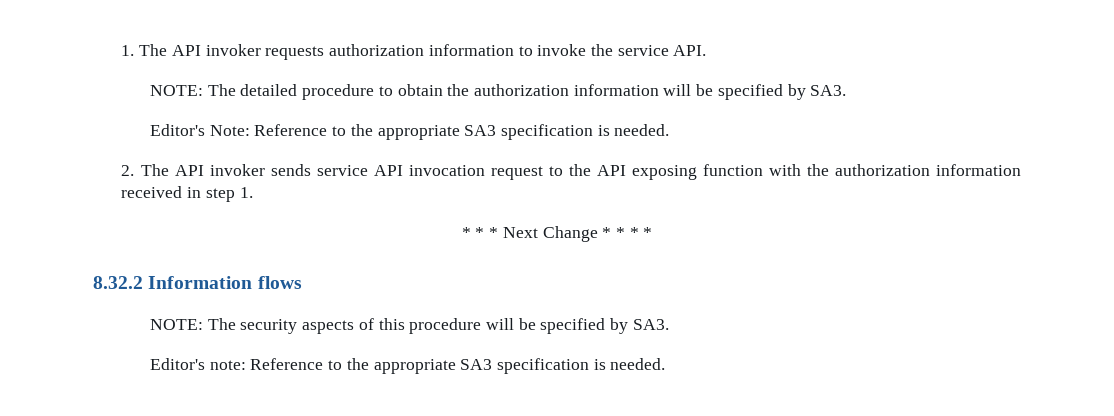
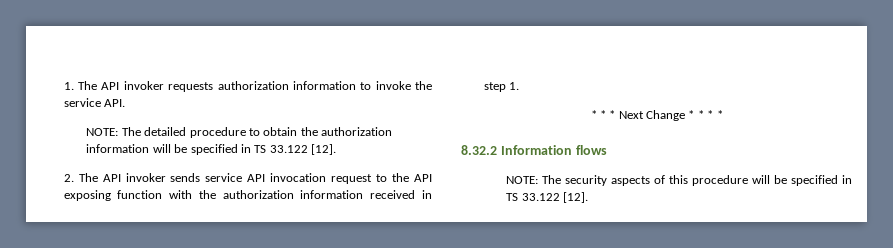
- NOTE: The detailed procedure to obtain the authorization information will be specified by SA3.
- Editor's Note: Reference to the appropriate SA3 specification is needed.
+ NOTE: The detailed procedure to obtain the authorization information will be specified in TS 33.122 [12].
- NOTE: The security aspects of this procedure will be specified by SA3.
- Editor's note: Reference to the appropriate SA3 specification is needed.
+ NOTE: The security aspects of this procedure will be specified in TS 33.122 [12].

